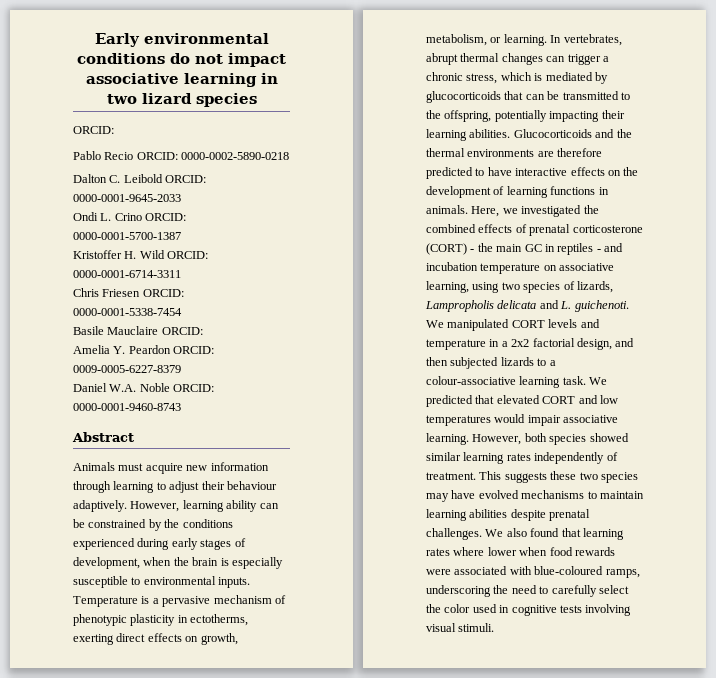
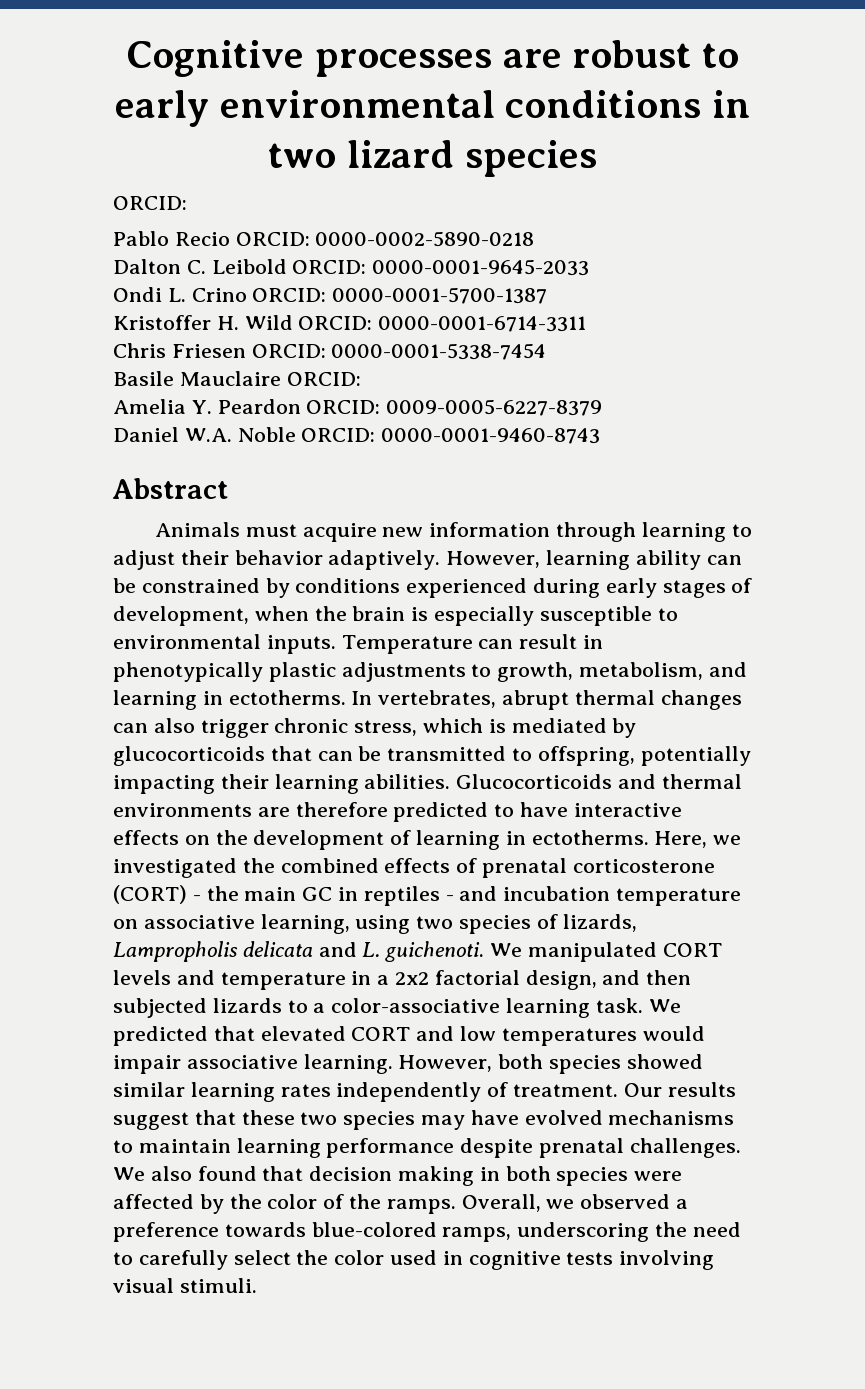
- Early environmental conditions do not impact associative learning in two lizard species
+ Cognitive processes are robust to early environmental conditions in two lizard species
- Animals must acquire new information through learning to adjust their behaviour adaptively.
+ Animals must acquire new information through learning to adjust their behavior adaptively.
- However, learning ability can be constrained by the conditions experienced during early stages of development, when the brain is especially susceptible to environmental inputs.
+ However, learning ability can be constrained by conditions experienced during early stages of development, when the brain is especially susceptible to environmental inputs.
- Temperature is a pervasive mechanism of phenotypic plasticity in ectotherms, exerting direct effects on growth, metabolism, or learning.
+ Temperature can result in phenotypically plastic adjustments to growth, metabolism, and learning in ectotherms.
- In vertebrates, abrupt thermal changes can trigger a chronic stress, which is mediated by glucocorticoids that can be transmitted to the offspring, potentially impacting their learning abilities.
+ In vertebrates, abrupt thermal changes can also trigger chronic stress, which is mediated by glucocorticoids that can be transmitted to offspring, potentially impacting their learning abilities.
- Glucocorticoids and the thermal environments are therefore predicted to have interactive effects on the development of learning functions in animals.
+ Glucocorticoids and thermal environments are therefore predicted to have interactive effects on the development of learning in ectotherms.
- We manipulated CORT levels and temperature in a 2x2 factorial design, and then subjected lizards to a colour-associative learning task.
+ We manipulated CORT levels and temperature in a 2x2 factorial design, and then subjected lizards to a color-associative learning task.
- This suggests these two species may have evolved mechanisms to maintain learning abilities despite prenatal challenges.
+ Our results suggest that these two species may have evolved mechanisms to maintain learning performance despite prenatal challenges.
- We also found that learning rates where lower when food rewards were associated with blue-coloured ramps, underscoring the need to carefully select the color used in cognitive tests involving visual stimuli.
+ We also found that decision making in both species were affected by the color of the ramps. Overall, we observed a preference towards blue-colored ramps, underscoring the need to carefully select the color used in cognitive tests involving visual stimuli.

